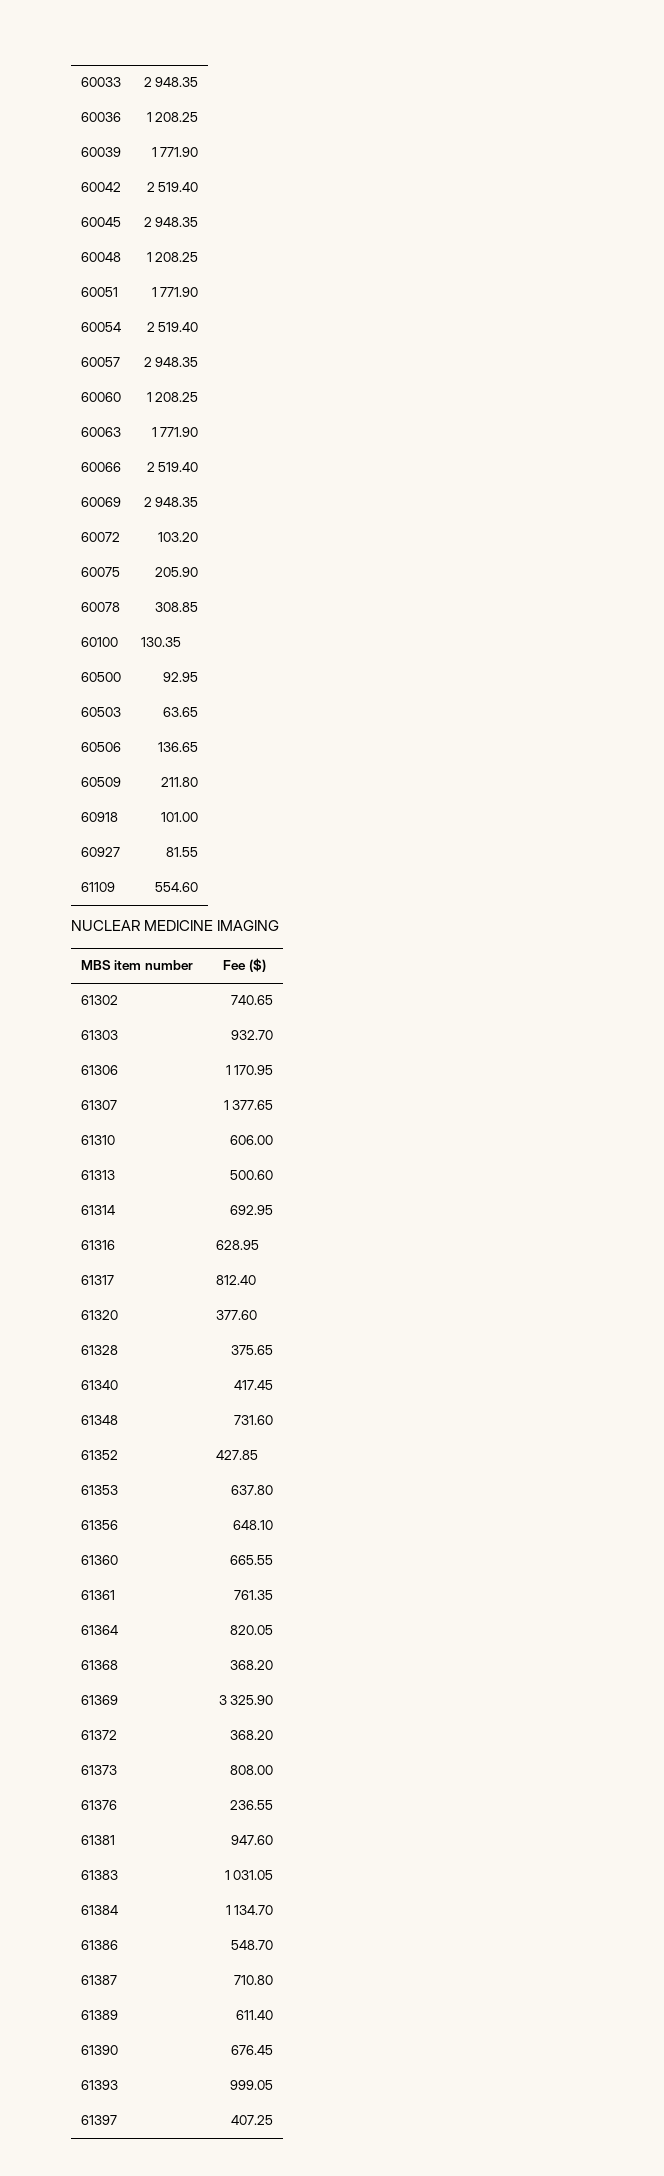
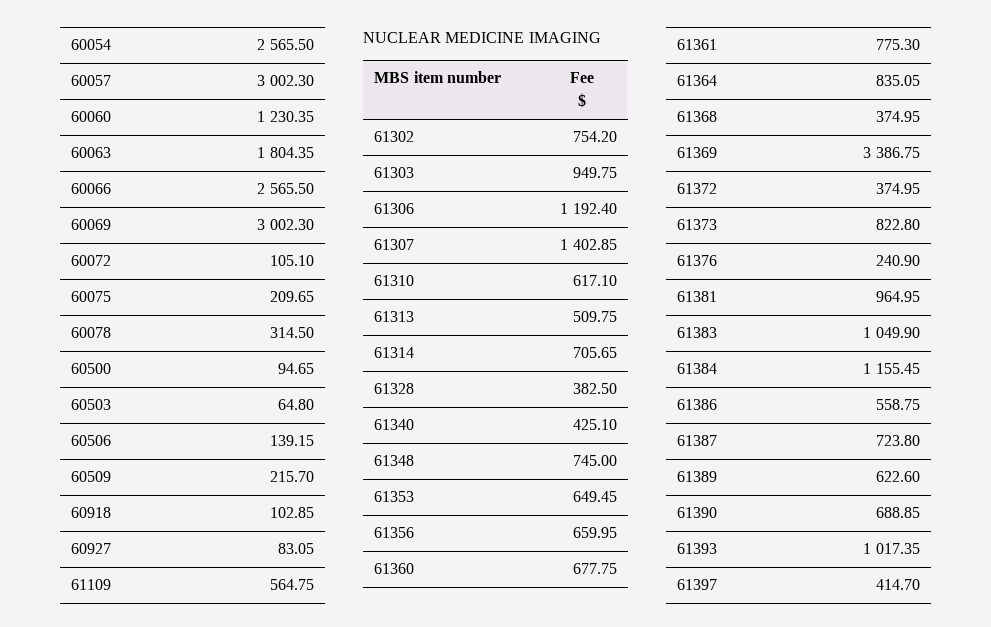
- 60033 | 2 948.35
- 60036 | 1 208.25
- 60039 | 1 771.90
- 60042 | 2 519.40
- 60045 | 2 948.35
- 60048 | 1 208.25
- 60051 | 1 771.90
- 60054 | 2 519.40
+ 60054 | 2 565.50
- 60057 | 2 948.35
+ 60057 | 3 002.30
- 60060 | 1 208.25
+ 60060 | 1 230.35
- 60063 | 1 771.90
+ 60063 | 1 804.35
- 60066 | 2 519.40
+ 60066 | 2 565.50
- 60069 | 2 948.35
+ 60069 | 3 002.30
- 60072 | 103.20
+ 60072 | 105.10
- 60075 | 205.90
+ 60075 | 209.65
- 60078 | 308.85
- 60100 | 130.35
+ 60078 | 314.50
- 60500 | 92.95
+ 60500 | 94.65
- 60503 | 63.65
+ 60503 | 64.80
- 60506 | 136.65
+ 60506 | 139.15
- 60509 | 211.80
+ 60509 | 215.70
- 60918 | 101.00
+ 60918 | 102.85
- 60927 | 81.55
+ 60927 | 83.05
- 61109 | 554.60
+ 61109 | 564.75
- MBS item number | Fee ($)
+ MBS item number | Fee
+ $
- 61302 | 740.65
+ 61302 | 754.20
- 61303 | 932.70
+ 61303 | 949.75
- 61306 | 1 170.95
+ 61306 | 1 192.40
- 61307 | 1 377.65
+ 61307 | 1 402.85
- 61310 | 606.00
+ 61310 | 617.10
- 61313 | 500.60
+ 61313 | 509.75
- 61314 | 692.95
- 61316 | 628.95
- 61317 | 812.40
- 61320 | 377.60
+ 61314 | 705.65
- 61328 | 375.65
+ 61328 | 382.50
- 61340 | 417.45
+ 61340 | 425.10
- 61348 | 731.60
- 61352 | 427.85
+ 61348 | 745.00
- 61353 | 637.80
+ 61353 | 649.45
- 61356 | 648.10
+ 61356 | 659.95
- 61360 | 665.55
+ 61360 | 677.75
- 61361 | 761.35
+ 61361 | 775.30
- 61364 | 820.05
+ 61364 | 835.05
- 61368 | 368.20
+ 61368 | 374.95
- 61369 | 3 325.90
+ 61369 | 3 386.75
- 61372 | 368.20
+ 61372 | 374.95
- 61373 | 808.00
+ 61373 | 822.80
- 61376 | 236.55
+ 61376 | 240.90
- 61381 | 947.60
+ 61381 | 964.95
- 61383 | 1 031.05
+ 61383 | 1 049.90
- 61384 | 1 134.70
+ 61384 | 1 155.45
- 61386 | 548.70
+ 61386 | 558.75
- 61387 | 710.80
+ 61387 | 723.80
- 61389 | 611.40
+ 61389 | 622.60
- 61390 | 676.45
+ 61390 | 688.85
- 61393 | 999.05
+ 61393 | 1 017.35
- 61397 | 407.25
+ 61397 | 414.70

